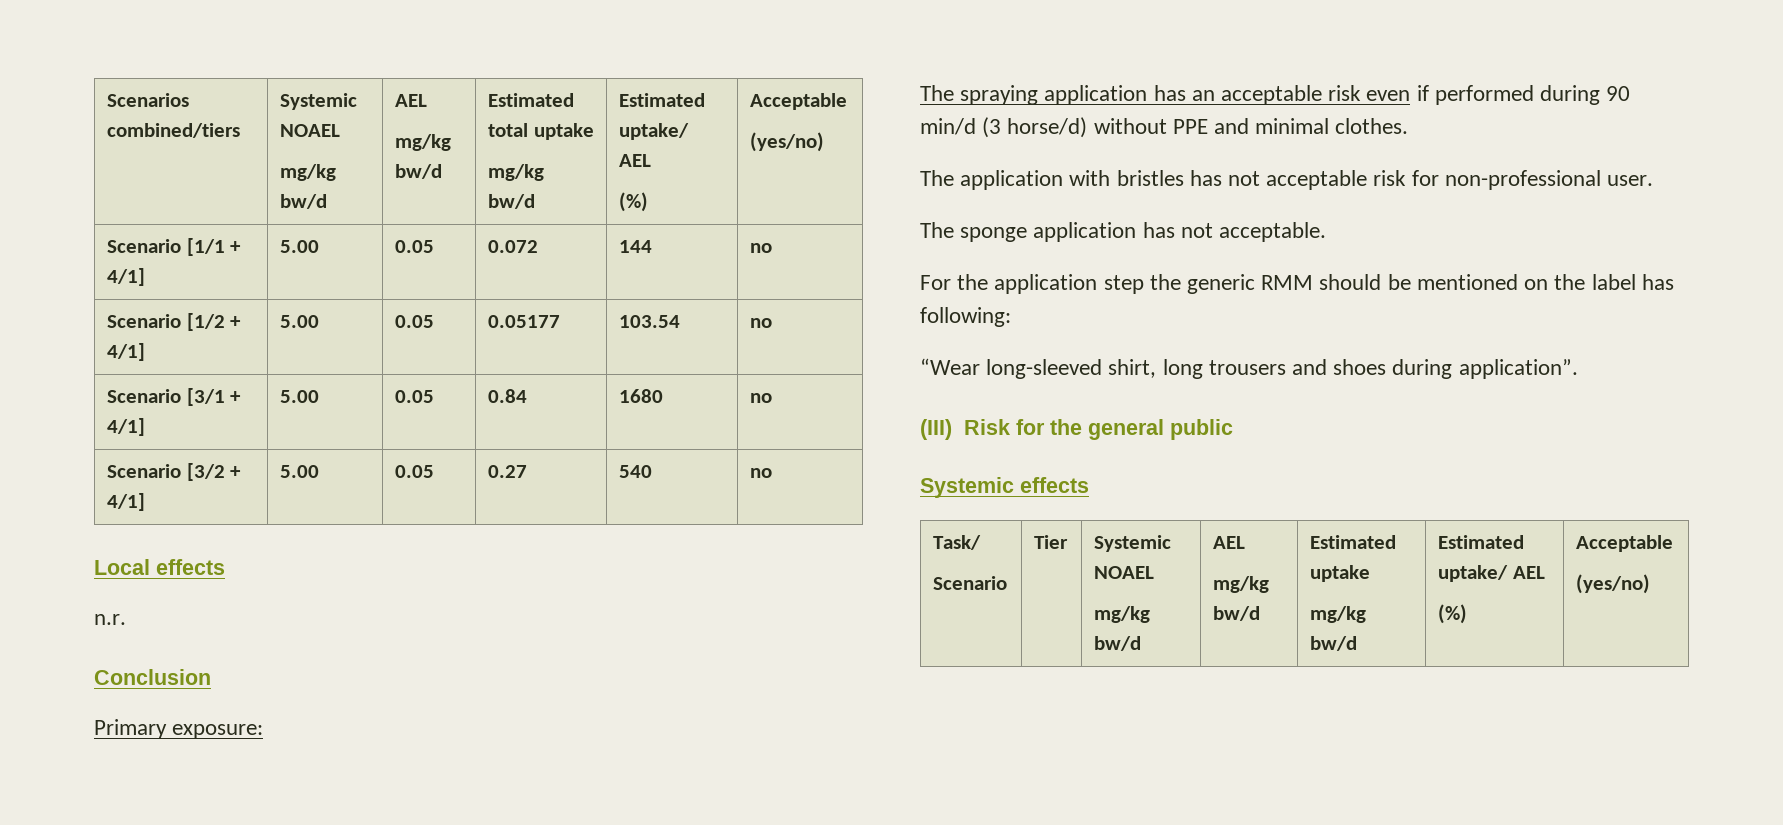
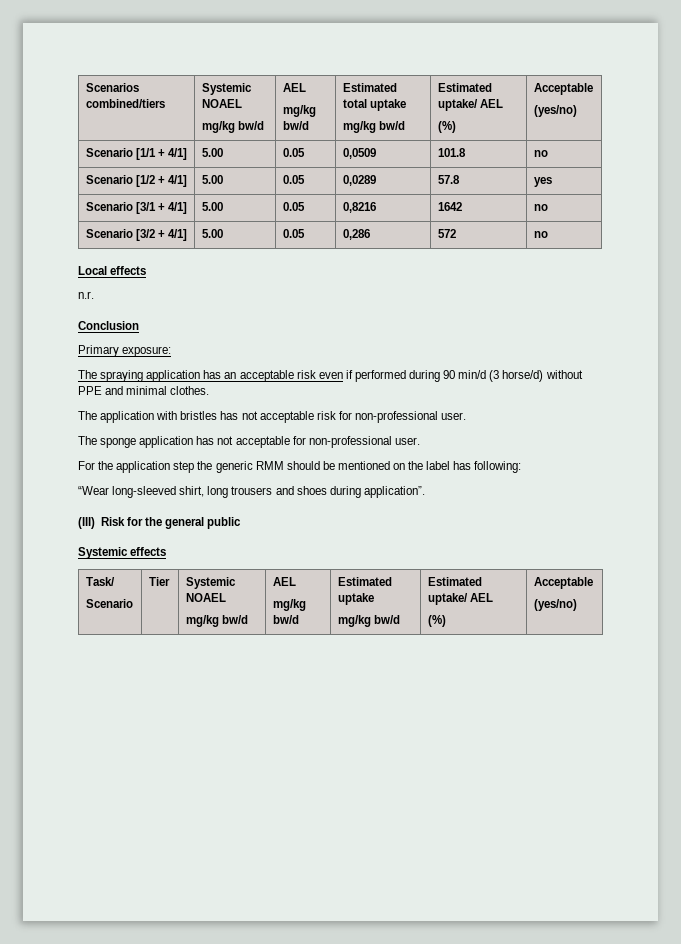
- Scenario [1/1 + 4/1] | 5.00 | 0.05 | 0.072 | 144 | no
+ Scenario [1/1 + 4/1] | 5.00 | 0.05 | 0,0509 | 101.8 | no
- Scenario [1/2 + 4/1] | 5.00 | 0.05 | 0.05177 | 103.54 | no
+ Scenario [1/2 + 4/1] | 5.00 | 0.05 | 0,0289 | 57.8 | yes
- Scenario [3/1 + 4/1] | 5.00 | 0.05 | 0.84 | 1680 | no
+ Scenario [3/1 + 4/1] | 5.00 | 0.05 | 0,8216 | 1642 | no
- Scenario [3/2 + 4/1] | 5.00 | 0.05 | 0.27 | 540 | no
+ Scenario [3/2 + 4/1] | 5.00 | 0.05 | 0,286 | 572 | no
- The sponge application has not acceptable.
+ The sponge application has not acceptable for non-professional user.

